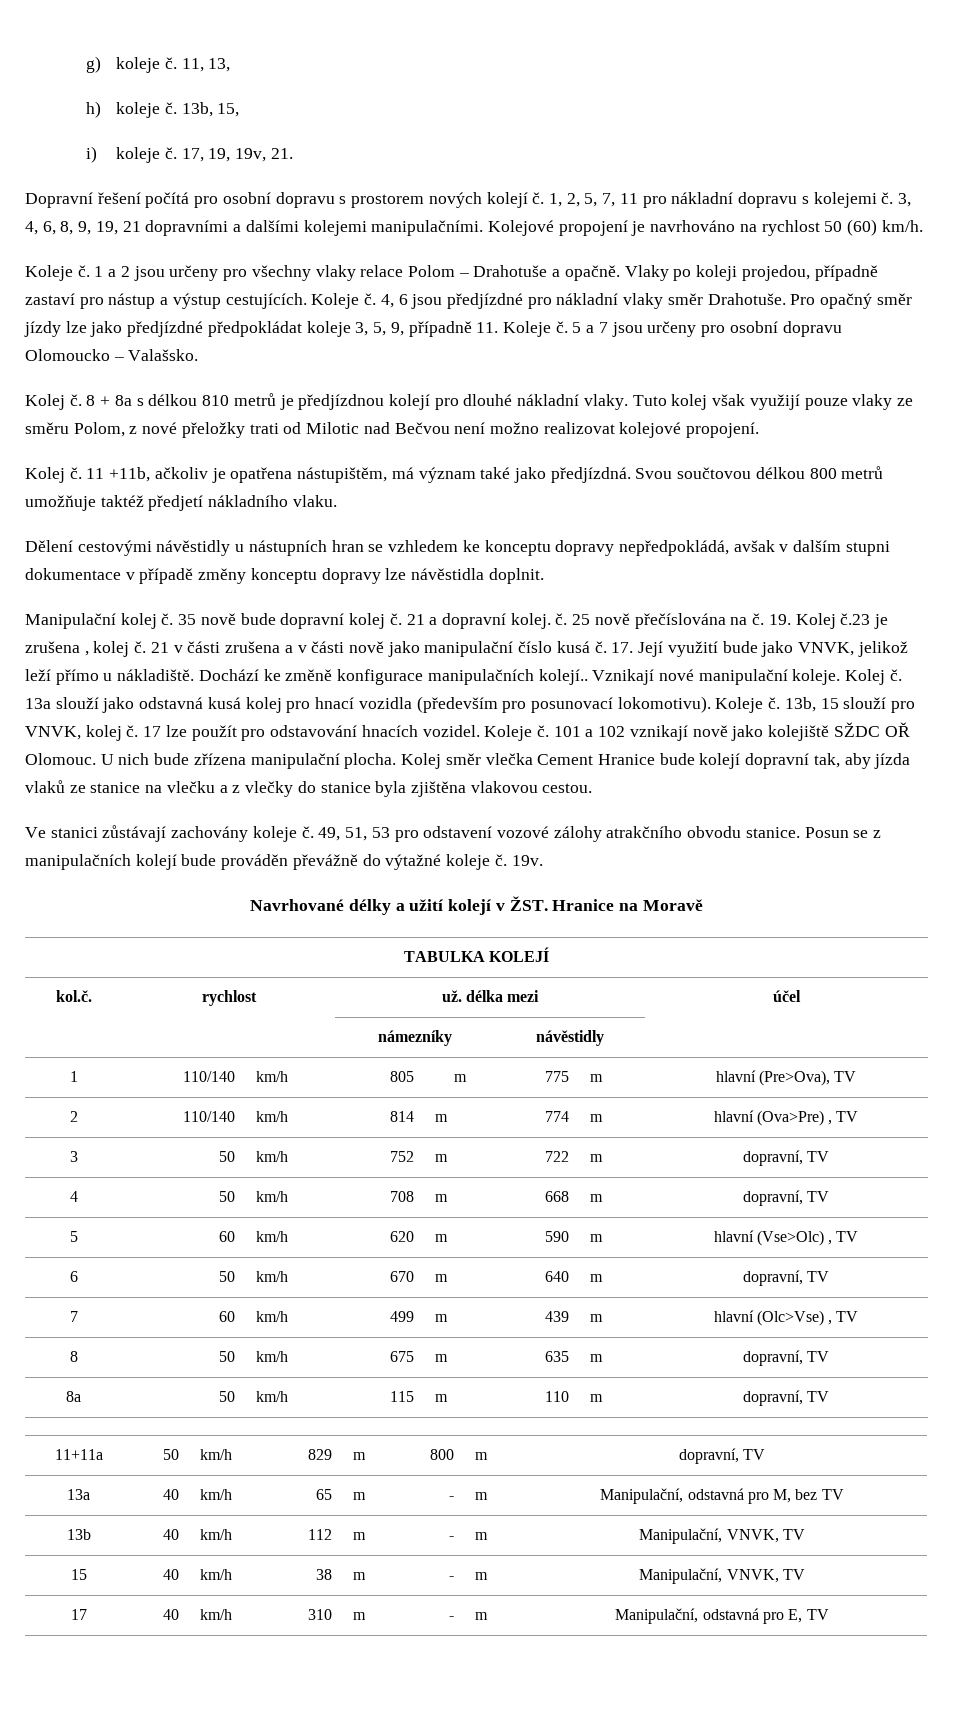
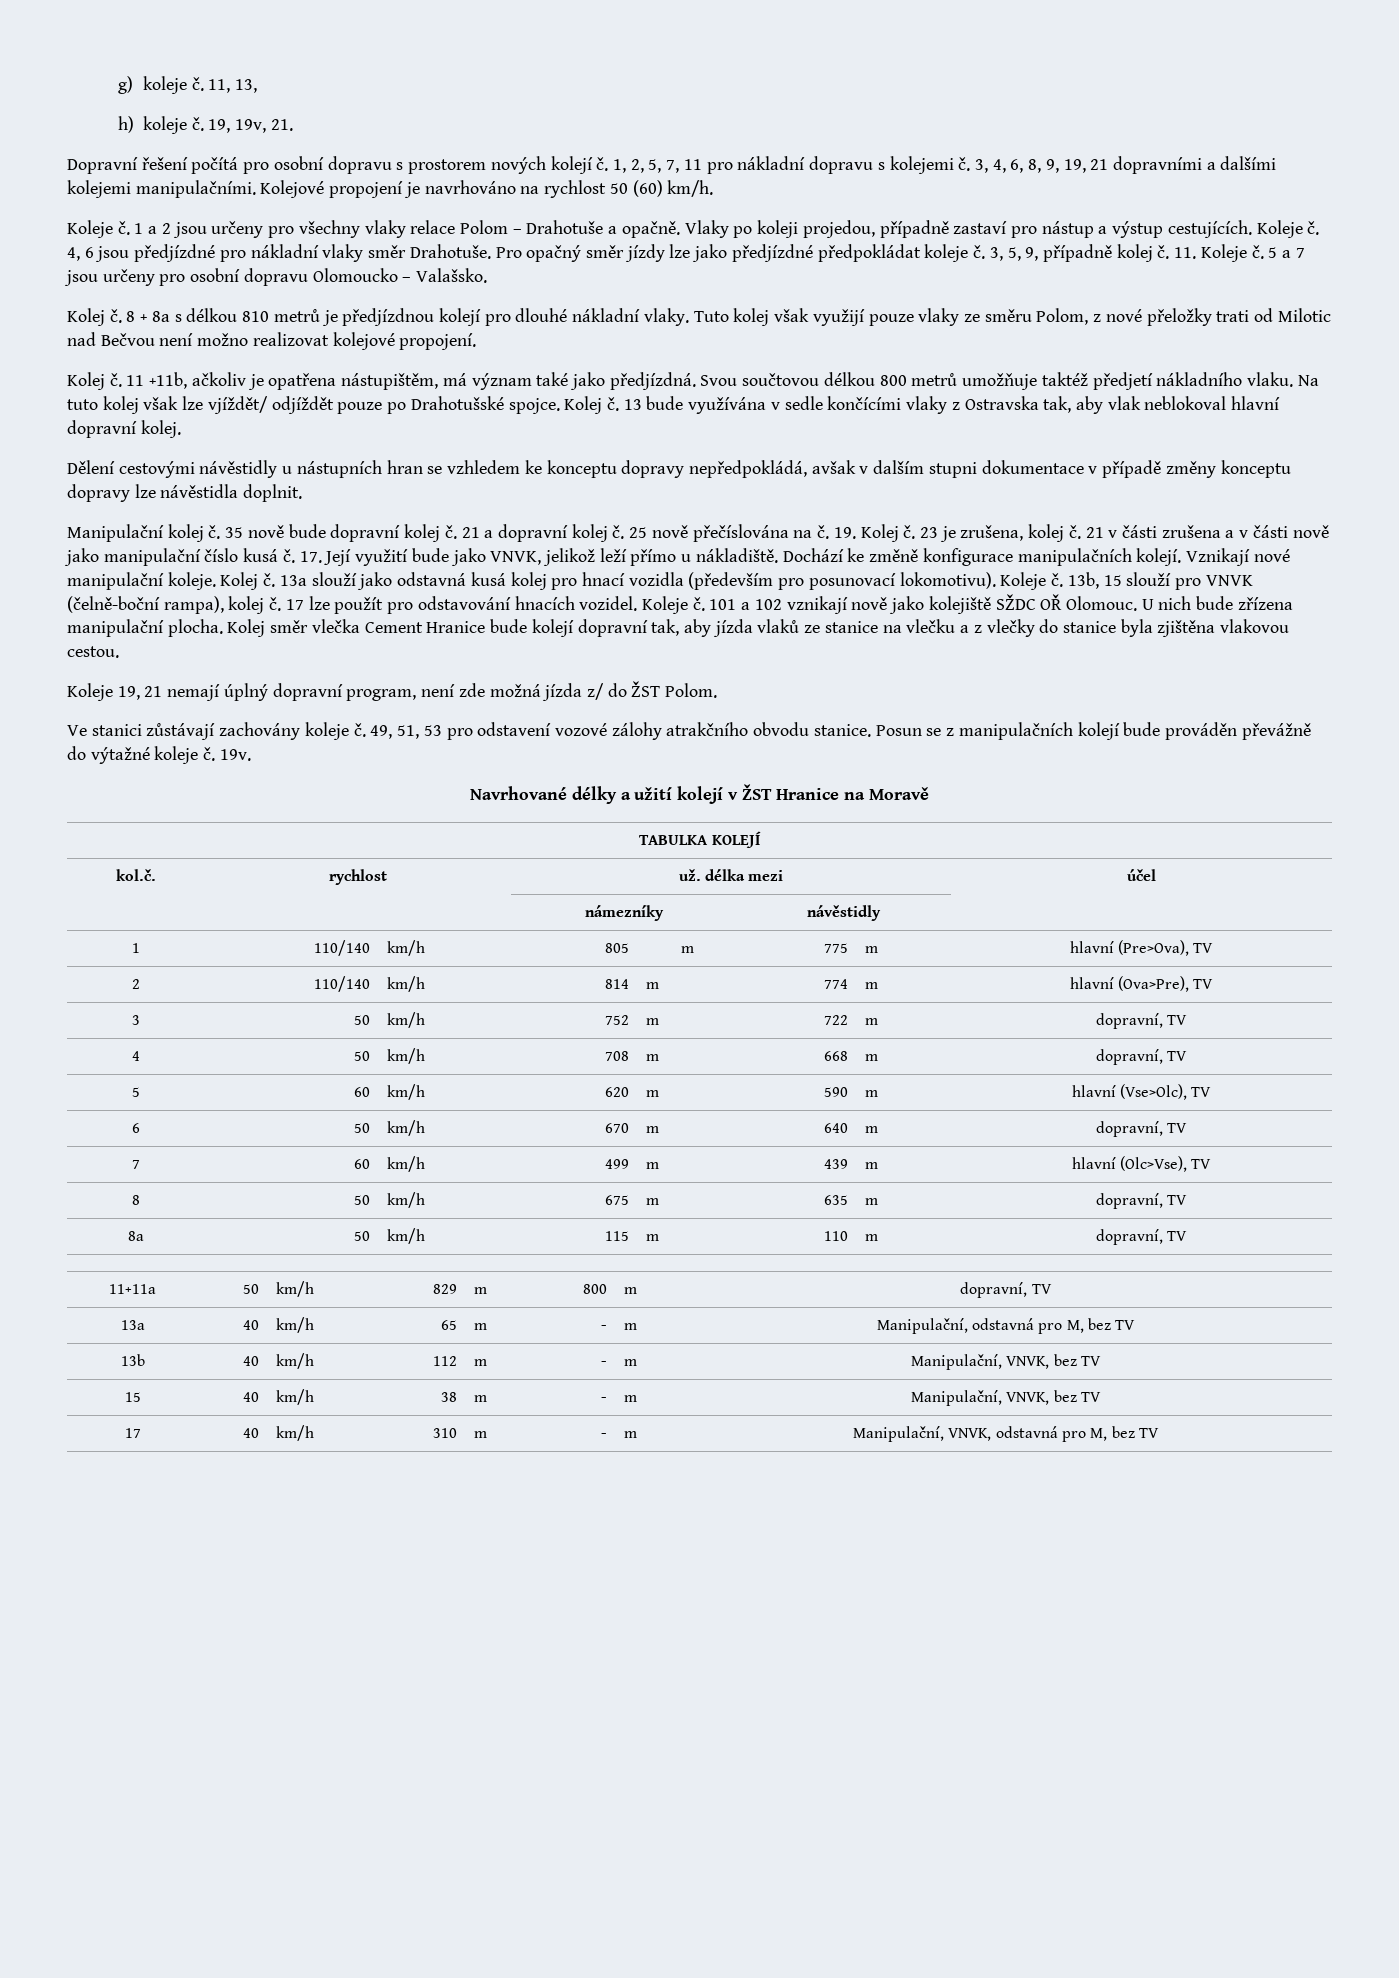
- 13b, 15,
- i) koleje č. 17, 19, 19v, 21.
+ 19, 19v, 21.
- Pro opačný směr jízdy lze jako předjízdné předpokládat koleje 3, 5, 9, případně 11. Koleje č.
+ Pro opačný směr jízdy lze jako předjízdné předpokládat koleje č. 3, 5, 9, případně kolej č. 11. Koleje č.
+ Na tuto kolej však lze vjíždět/ odjíždět pouze po Drahotušské spojce. Kolej č. 13 bude využívána v sedle končícími vlaky z Ostravska tak, aby vlak neblokoval hlavní dopravní kolej.
- 21 a dopravní kolej. č.
+ 21 a dopravní kolej č.
- 19. Kolej č.23 je zrušena , kolej č.
+ 19. Kolej č. 23 je zrušena, kolej č.
- Dochází ke změně konfigurace manipulačních kolejí..
+ Dochází ke změně konfigurace manipulačních kolejí.
- 13b, 15 slouží pro VNVK, kolej č.
+ 13b, 15 slouží pro VNVK (čelně-boční rampa), kolej č.
+ Koleje 19, 21 nemají úplný dopravní program, není zde možná jízda z/ do ŽST Polom.
- Navrhované délky a užití kolejí v ŽST. Hranice na Moravě
+ Navrhované délky a užití kolejí v ŽST Hranice na Moravě
- 2 | 110/140 | km/h | 814 | m | 774 | m | hlavní (Ova>Pre) , TV
+ 2 | 110/140 | km/h | 814 | m | 774 | m | hlavní (Ova>Pre), TV
- 5 | 60 | km/h | 620 | m | 590 | m | hlavní (Vse>Olc) , TV
+ 5 | 60 | km/h | 620 | m | 590 | m | hlavní (Vse>Olc), TV
- 7 | 60 | km/h | 499 | m | 439 | m | hlavní (Olc>Vse) , TV
+ 7 | 60 | km/h | 499 | m | 439 | m | hlavní (Olc>Vse), TV
- 13b | 40 | km/h | 112 | m | - | m | Manipulační, VNVK, TV
+ 13b | 40 | km/h | 112 | m | - | m | Manipulační, VNVK, bez TV
- 15 | 40 | km/h | 38 | m | - | m | Manipulační, VNVK, TV
+ 15 | 40 | km/h | 38 | m | - | m | Manipulační, VNVK, bez TV
- 17 | 40 | km/h | 310 | m | - | m | Manipulační, odstavná pro E, TV
+ 17 | 40 | km/h | 310 | m | - | m | Manipulační, VNVK, odstavná pro M, bez TV

